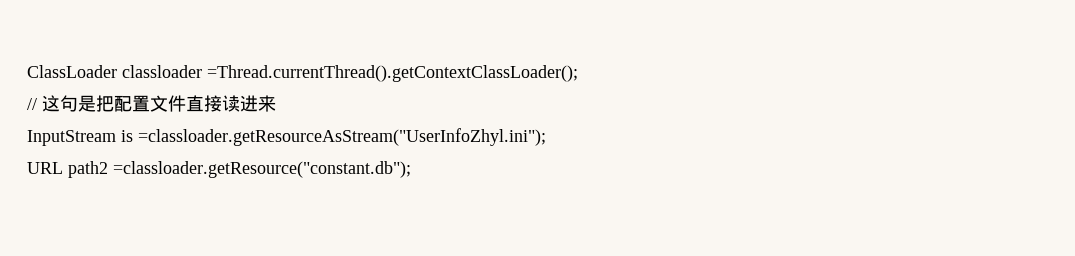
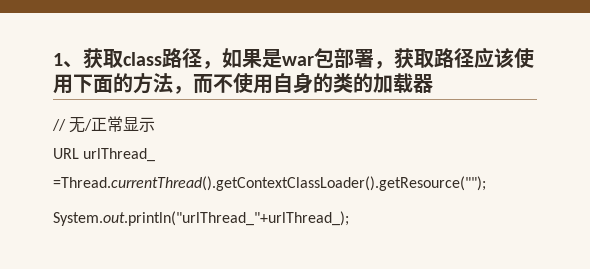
- ClassLoader classloader =Thread.currentThread().getContextClassLoader();
- // 这句是把配置文件直接读进来
- InputStream is =classloader.getResourceAsStream("UserInfoZhyl.ini");
- URL path2 =classloader.getResource("constant.db");
+ 1、获取class路径，如果是war包部署，获取路径应该使用下面的方法，而不使用自身的类的加载器
+ // 无/正常显示
+ URL urlThread_ =Thread.currentThread().getContextClassLoader().getResource("");
+ System.out.println("urlThread_"+urlThread_);

